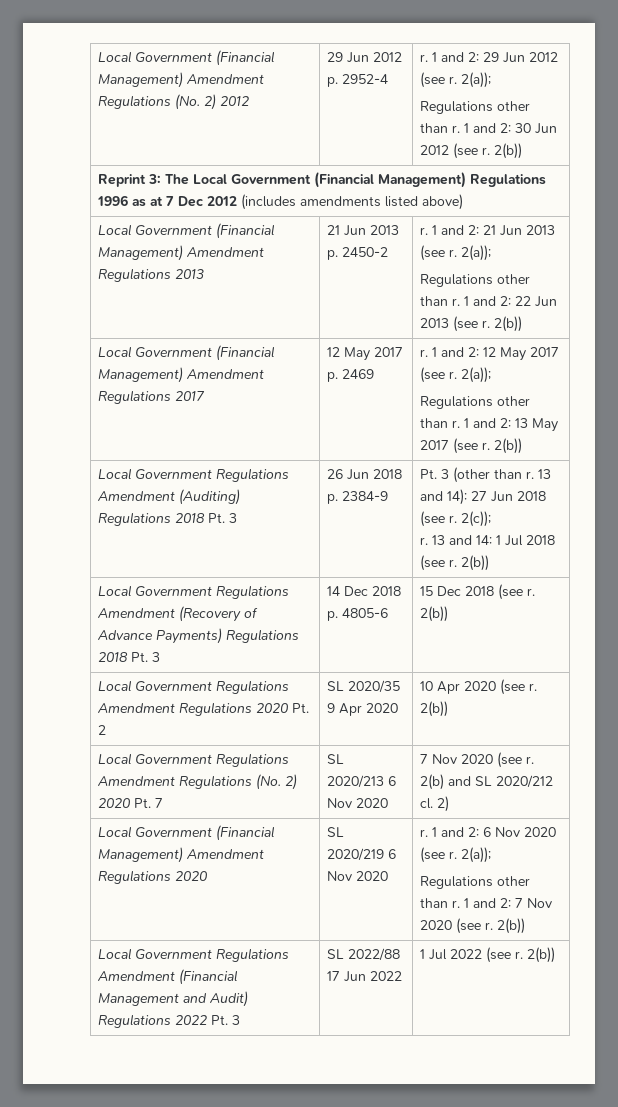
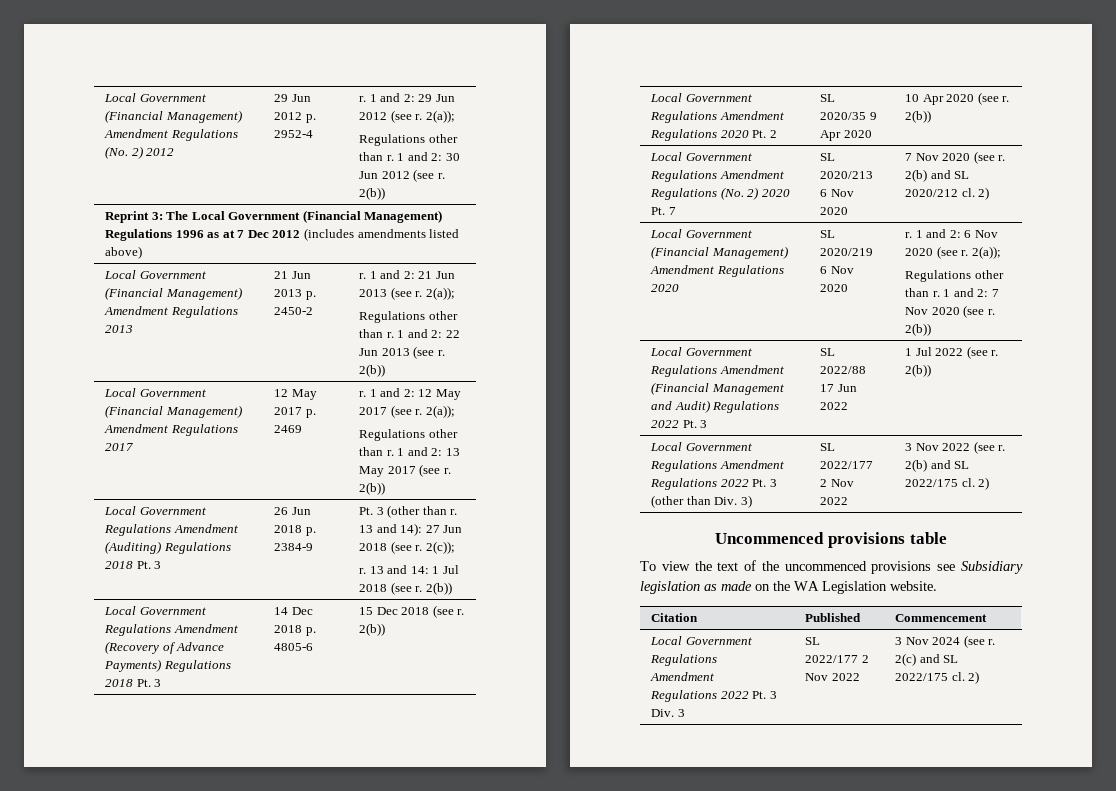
+ Local Government Regulations Amendment Regulations 2022 Pt. 3 (other than Div. 3) | SL 2022/177 2 Nov 2022 | 3 Nov 2022 (see r. 2(b) and SL 2022/175 cl. 2)
+ Uncommenced provisions table
+ To view the text of the uncommenced provisions see Subsidiary legislation as made on the WA Legislation website.
+ Citation | Published | Commencement
+ Local Government Regulations Amendment Regulations 2022 Pt. 3 Div. 3 | SL 2022/177 2 Nov 2022 | 3 Nov 2024 (see r. 2(c) and SL 2022/175 cl. 2)

